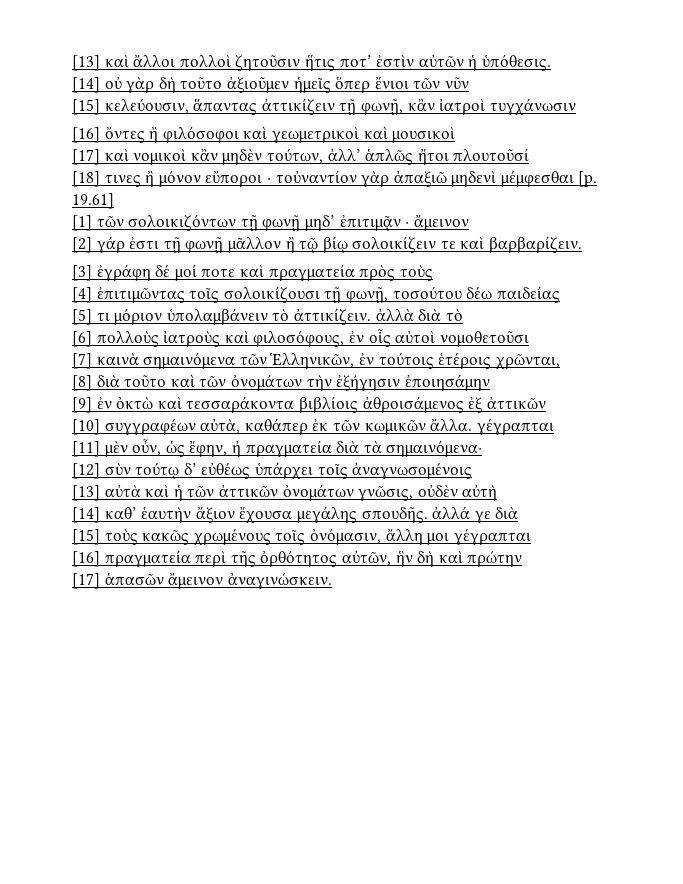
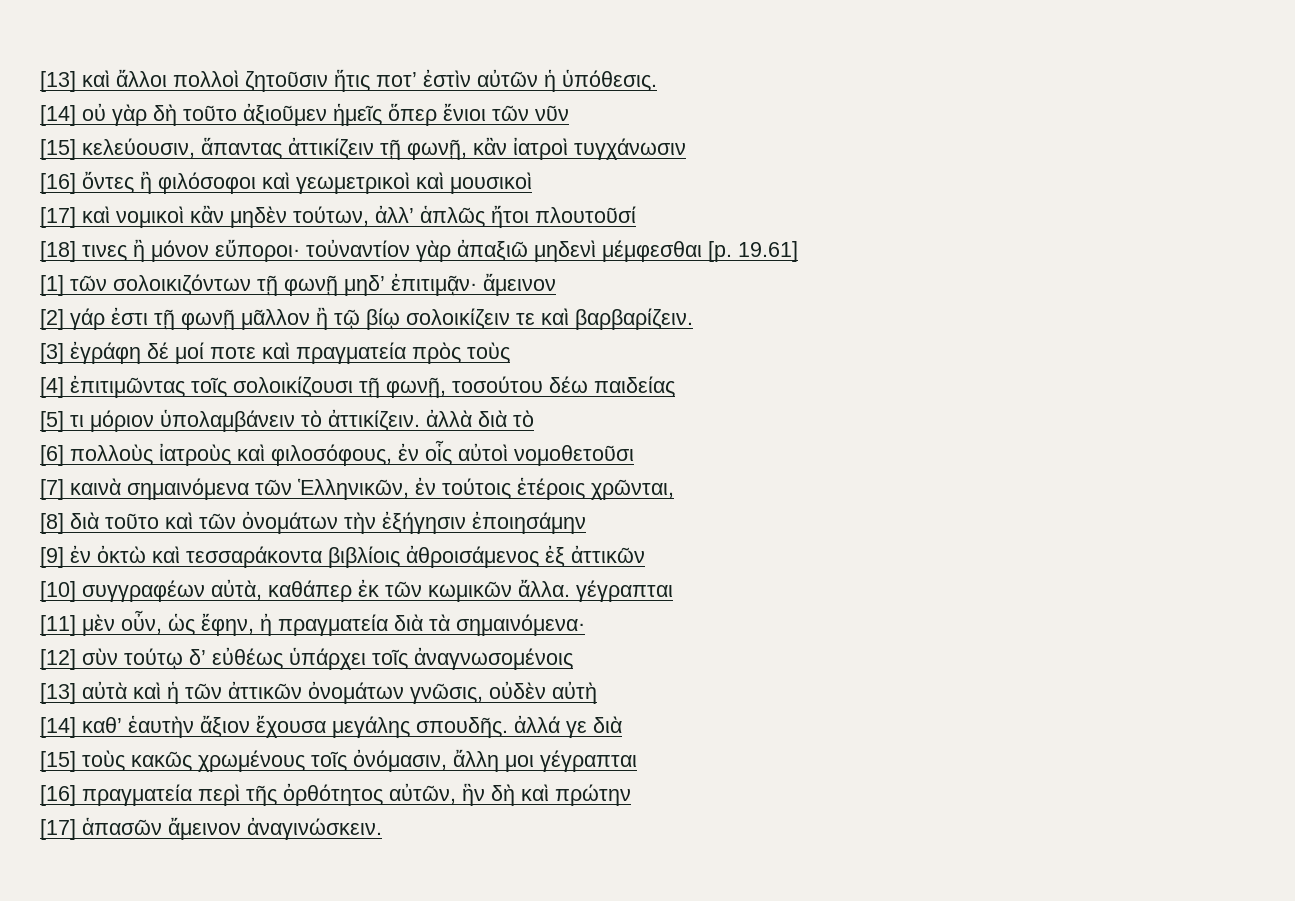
- [18] τινες ἢ μόνον εὔποροι · τοὐναντίον γὰρ ἀπαξιῶ μηδενὶ μέμφεσθαι [p. 19.61]
+ [18] τινες ἢ μόνον εὔποροι· τοὐναντίον γὰρ ἀπαξιῶ μηδενὶ μέμφεσθαι [p. 19.61]
- [1] τῶν σολοικιζόντων τῇ φωνῇ μηδ’ ἐπιτιμᾷν · ἄμεινον
+ [1] τῶν σολοικιζόντων τῇ φωνῇ μηδ’ ἐπιτιμᾷν· ἄμεινον

